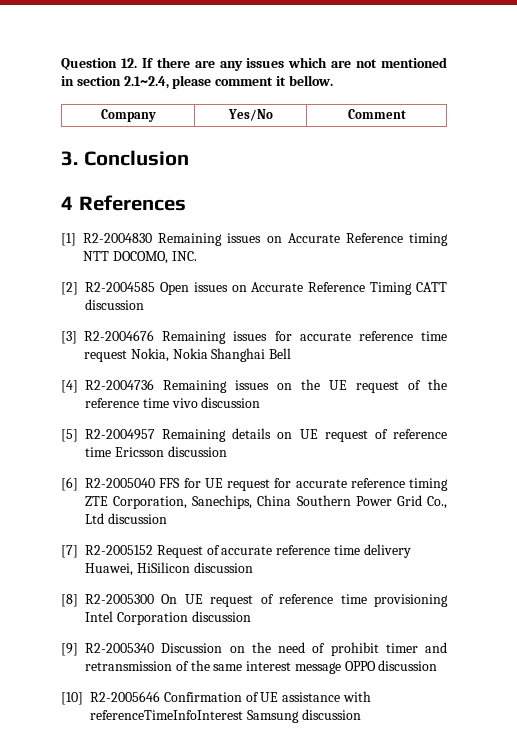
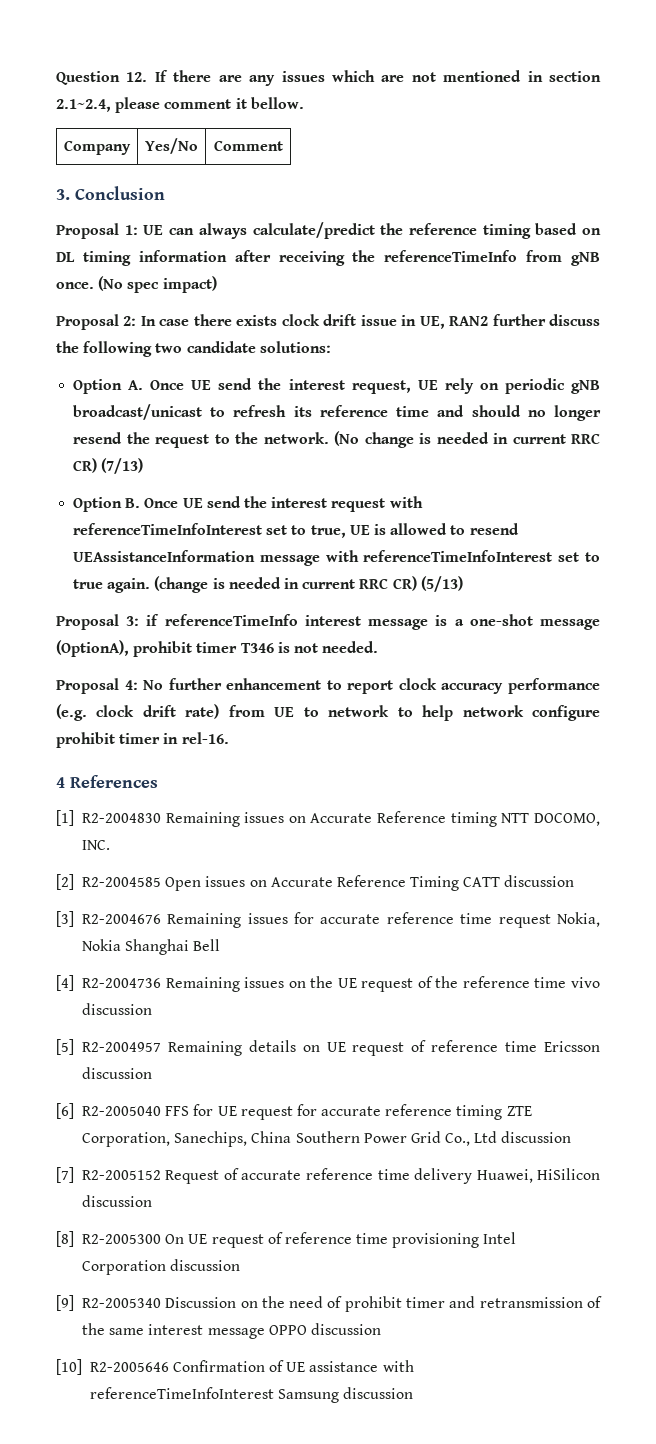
+ Proposal 1: UE can always calculate/predict the reference timing based on DL timing information after receiving the referenceTimeInfo from gNB once. (No spec impact)
+ Proposal 2: In case there exists clock drift issue in UE, RAN2 further discuss the following two candidate solutions:
+ Option A. Once UE send the interest request, UE rely on periodic gNB broadcast/unicast to refresh its reference time and should no longer resend the request to the network. (No change is needed in current RRC CR) (7/13)
+ Option B. Once UE send the interest request with referenceTimeInfoInterest set to true, UE is allowed to resend UEAssistanceInformation message with referenceTimeInfoInterest set to true again. (change is needed in current RRC CR) (5/13)
+ Proposal 3: if referenceTimeInfo interest message is a one-shot message (OptionA), prohibit timer T346 is not needed.
+ Proposal 4: No further enhancement to report clock accuracy performance (e.g. clock drift rate) from UE to network to help network configure prohibit timer in rel-16.

